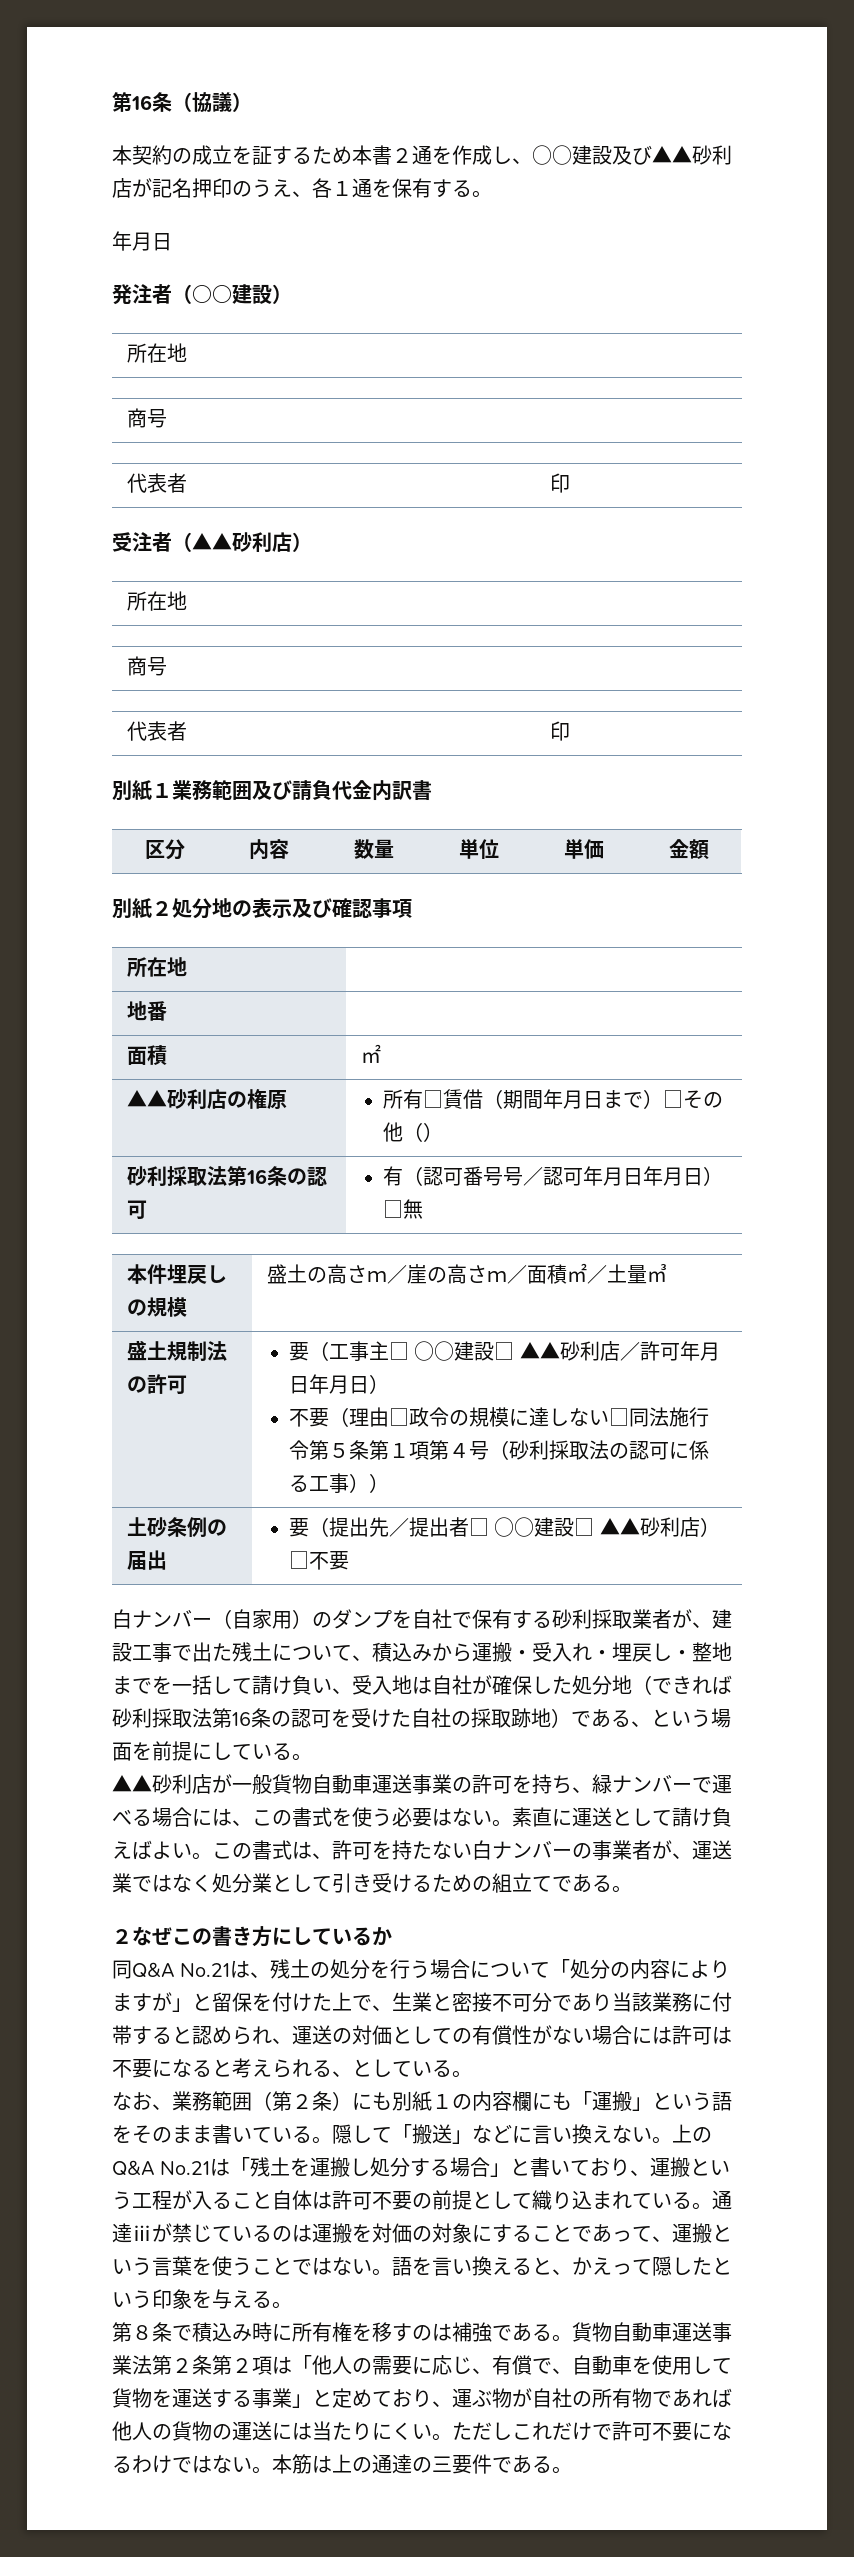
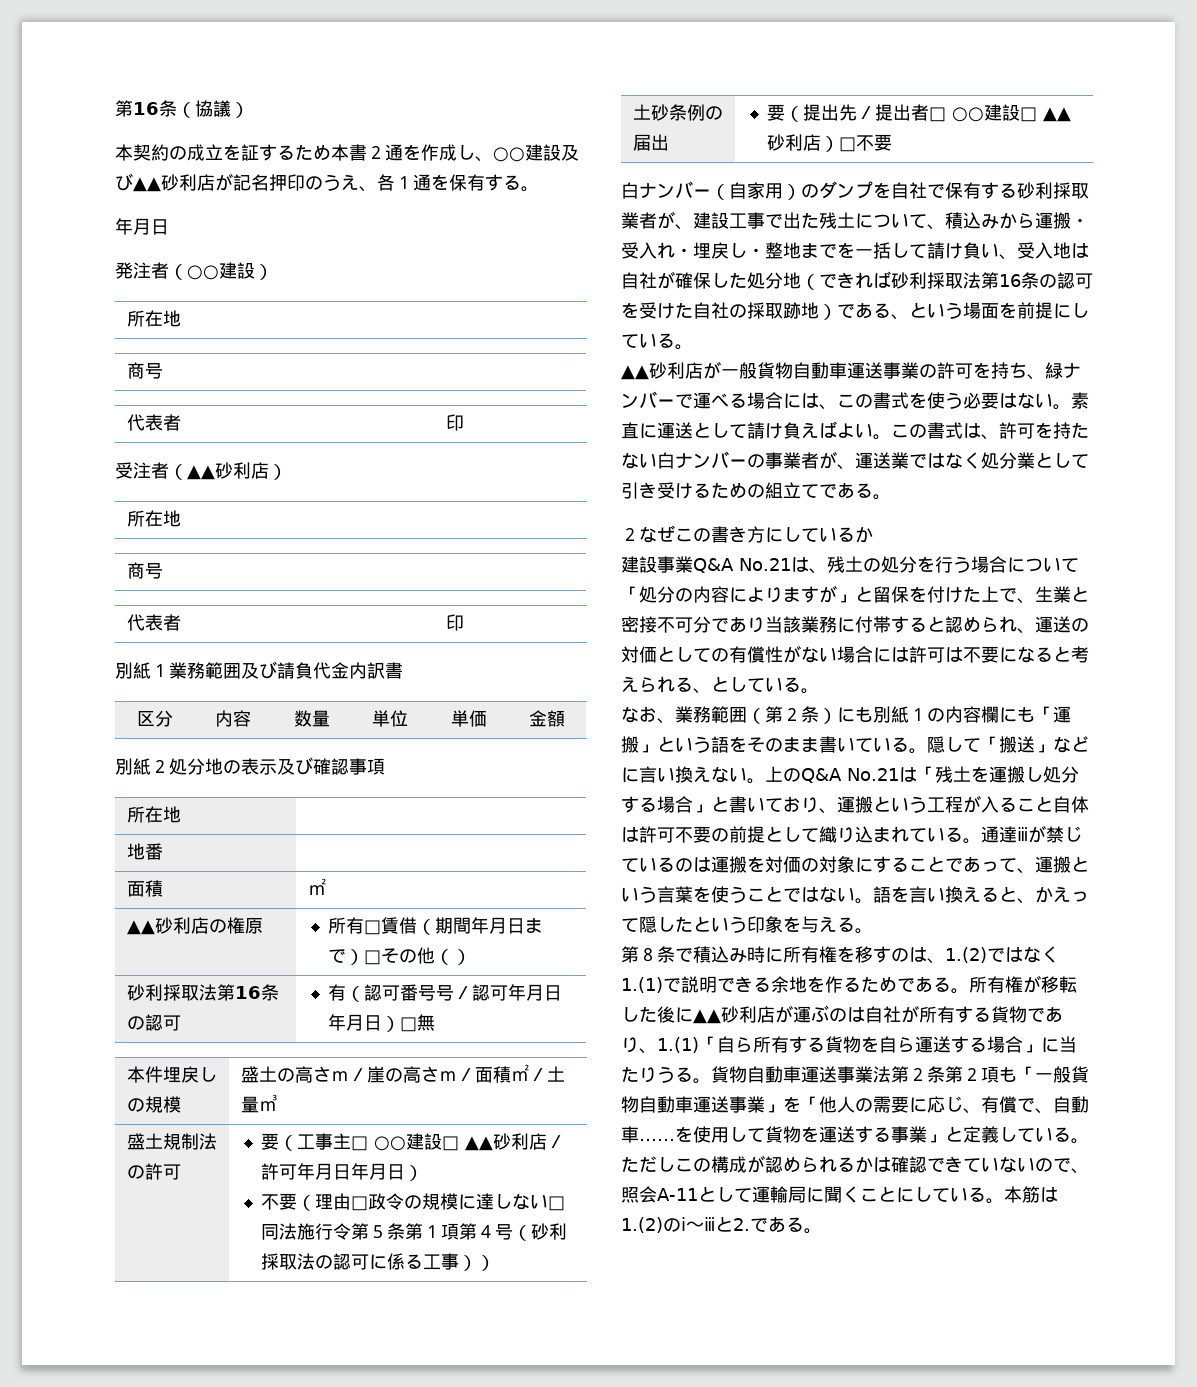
- 同Q&A No.21は、残土の処分を行う場合について「処分の内容によりますが」と留保を付けた上で、生業と密接不可分であり当該業務に付帯すると認められ、運送の対価としての有償性がない場合には許可は不要になると考えられる、としている。
+ 建設事業Q&A No.21は、残土の処分を行う場合について「処分の内容によりますが」と留保を付けた上で、生業と密接不可分であり当該業務に付帯すると認められ、運送の対価としての有償性がない場合には許可は不要になると考えられる、としている。
- 第８条で積込み時に所有権を移すのは補強である。
+ 第８条で積込み時に所有権を移すのは、1.(2)ではなく1.(1)で説明できる余地を作るためである。所有権が移転した後に▲▲砂利店が運ぶのは自社が所有する貨物であり、1.(1)「自ら所有する貨物を自ら運送する場合」に当たりうる。
- 貨物自動車運送事業法第２条第２項は「他人の需要に応じ、有償で、自動車を使用して貨物を運送する事業」と定めており、運ぶ物が自社の所有物であれば他人の貨物の運送には当たりにくい。ただしこれだけで許可不要になるわけではない。本筋は上の通達の三要件である。
+ 貨物自動車運送事業法第２条第２項も「一般貨物自動車運送事業」を「他人の需要に応じ、有償で、自動車……を使用して貨物を運送する事業」と定義している。ただしこの構成が認められるかは確認できていないので、照会A-11として運輸局に聞くことにしている。本筋は1.(2)のⅰ〜ⅲと2.である。

